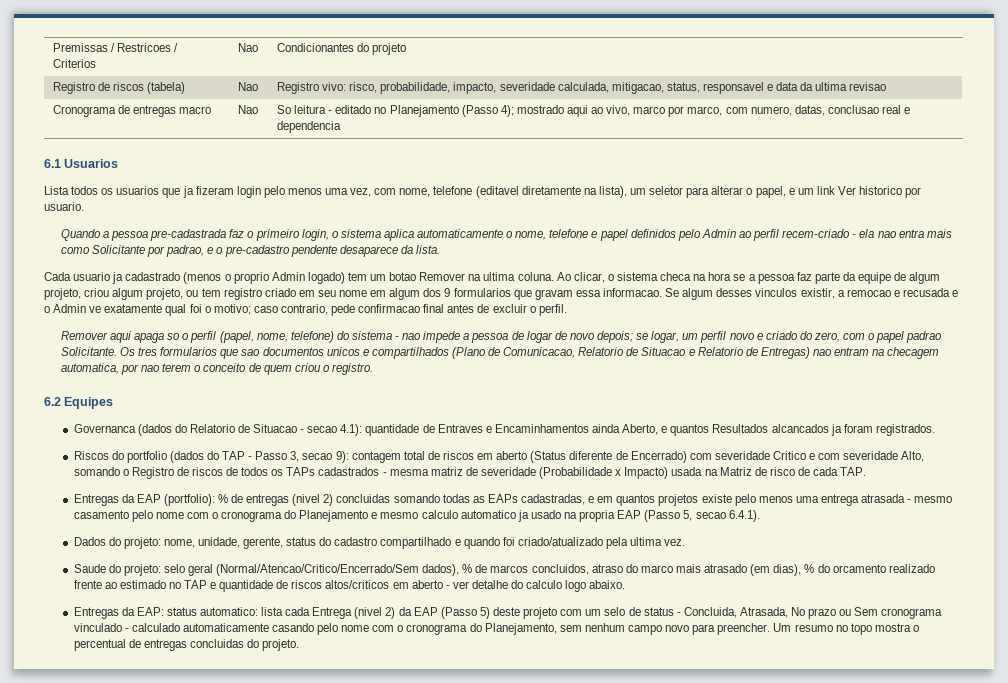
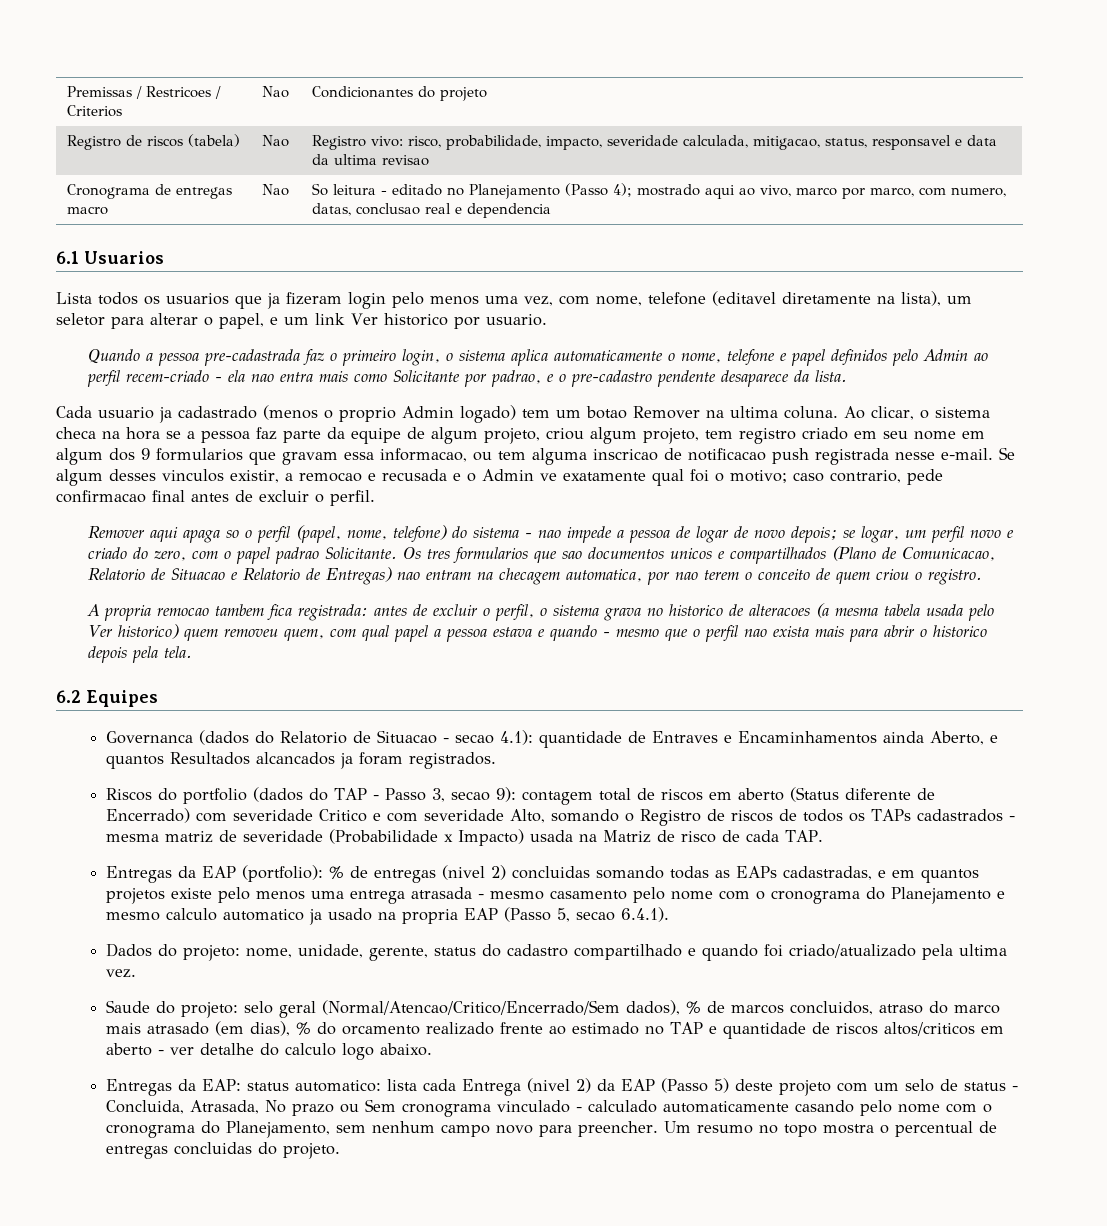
- Ao clicar, o sistema checa na hora se a pessoa faz parte da equipe de algum projeto, criou algum projeto, ou tem registro criado em seu nome em algum dos 9 formularios que gravam essa informacao.
+ Ao clicar, o sistema checa na hora se a pessoa faz parte da equipe de algum projeto, criou algum projeto, tem registro criado em seu nome em algum dos 9 formularios que gravam essa informacao, ou tem alguma inscricao de notificacao push registrada nesse e-mail.
+ A propria remocao tambem fica registrada: antes de excluir o perfil, o sistema grava no historico de alteracoes (a mesma tabela usada pelo Ver historico) quem removeu quem, com qual papel a pessoa estava e quando - mesmo que o perfil nao exista mais para abrir o historico depois pela tela.

